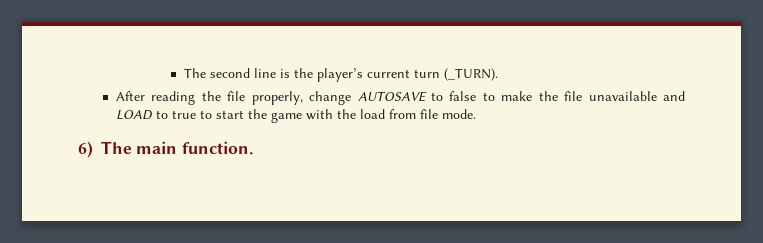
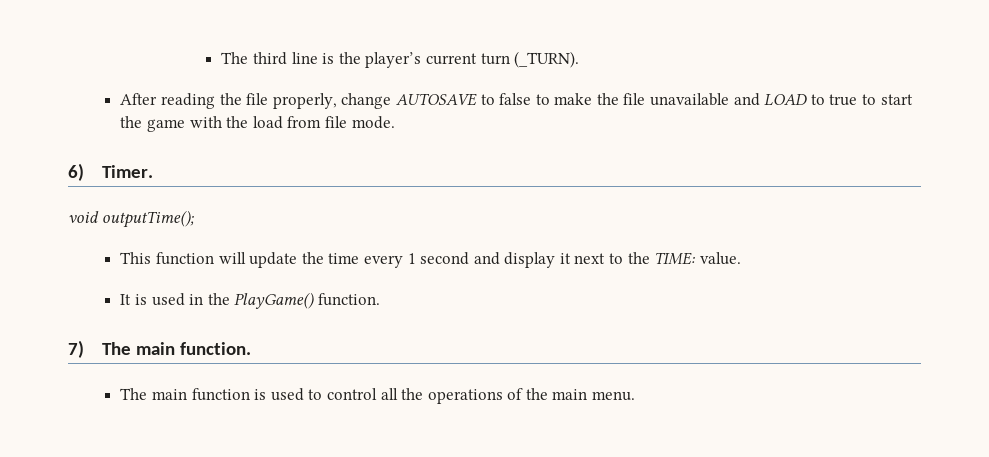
- The second line is the player’s current turn (_TURN).
+ The third line is the player’s current turn (_TURN).
- 6) The main function.
+ 6) Timer.
+ void outputTime();
+ This function will update the time every 1 second and display it next to the TIME: value.
+ It is used in the PlayGame() function.
+ 7) The main function.
+ The main function is used to control all the operations of the main menu.

